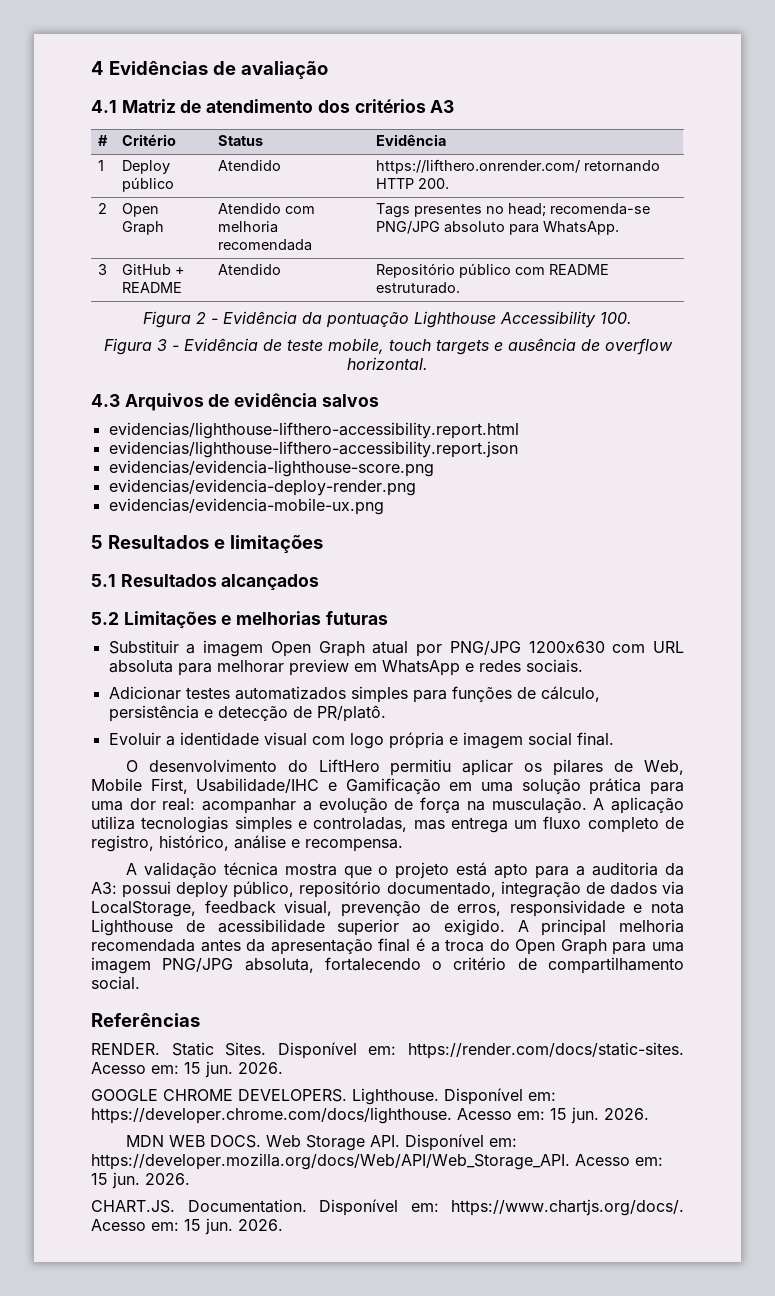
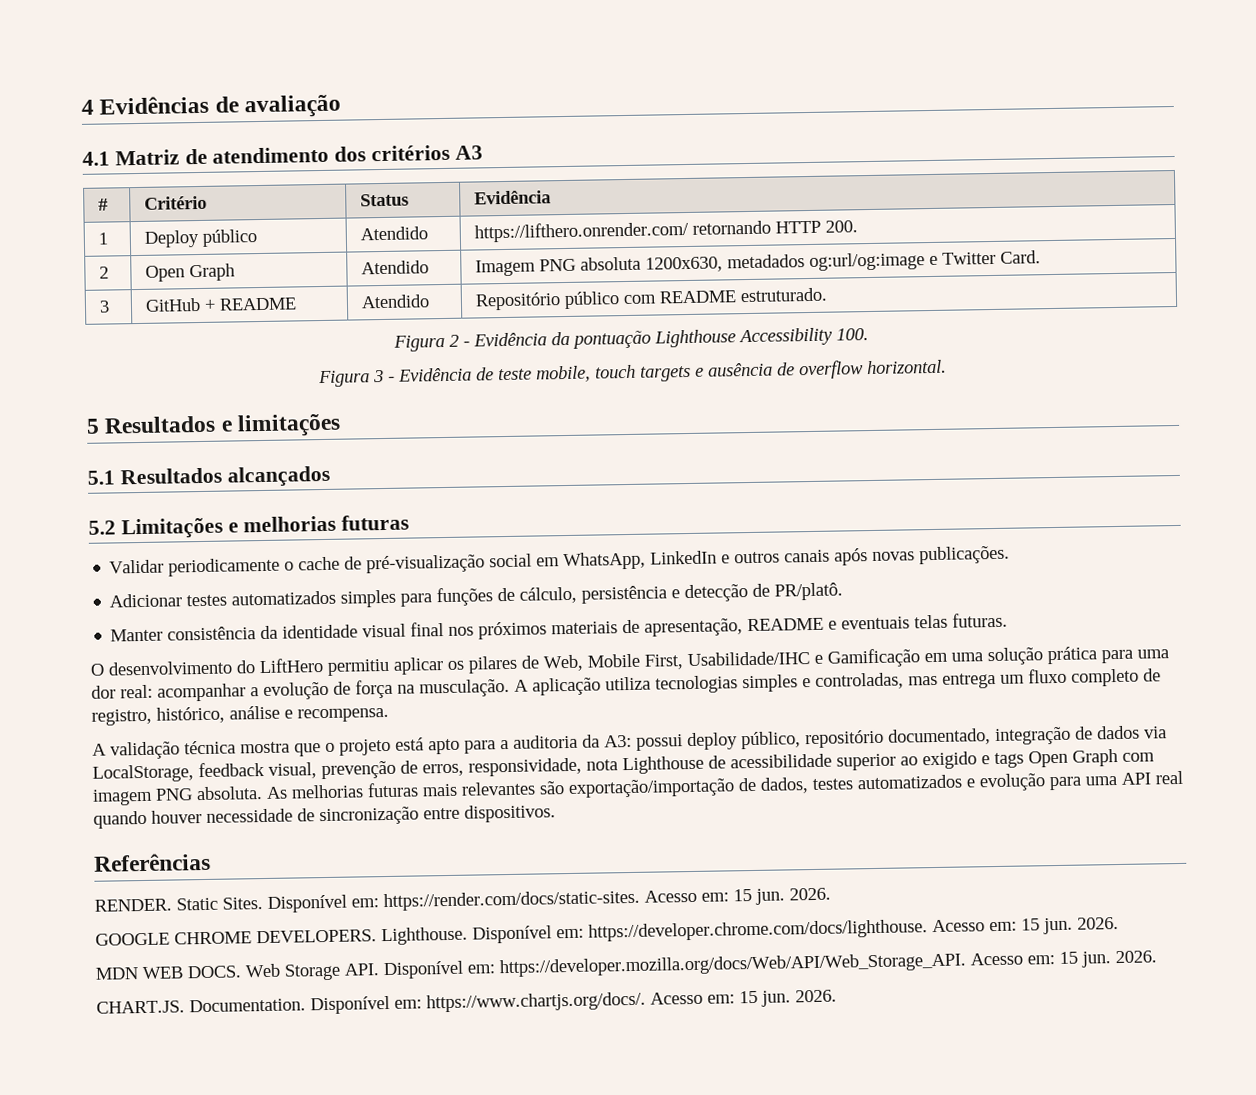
- 2 | Open Graph | Atendido com melhoria recomendada | Tags presentes no head; recomenda-se PNG/JPG absoluto para WhatsApp.
+ 2 | Open Graph | Atendido | Imagem PNG absoluta 1200x630, metadados og:url/og:image e Twitter Card.
- 4.3 Arquivos de evidência salvos
- evidencias/lighthouse-lifthero-accessibility.report.html
- evidencias/lighthouse-lifthero-accessibility.report.json
- evidencias/evidencia-lighthouse-score.png
- evidencias/evidencia-deploy-render.png
- evidencias/evidencia-mobile-ux.png
- Substituir a imagem Open Graph atual por PNG/JPG 1200x630 com URL absoluta para melhorar preview em WhatsApp e redes sociais.
+ Validar periodicamente o cache de pré-visualização social em WhatsApp, LinkedIn e outros canais após novas publicações.
- Evoluir a identidade visual com logo própria e imagem social final.
+ Manter consistência da identidade visual final nos próximos materiais de apresentação, README e eventuais telas futuras.
- A validação técnica mostra que o projeto está apto para a auditoria da A3: possui deploy público, repositório documentado, integração de dados via LocalStorage, feedback visual, prevenção de erros, responsividade e nota Lighthouse de acessibilidade superior ao exigido. A principal melhoria recomendada antes da apresentação final é a troca do Open Graph para uma imagem PNG/JPG absoluta, fortalecendo o critério de compartilhamento social.
+ A validação técnica mostra que o projeto está apto para a auditoria da A3: possui deploy público, repositório documentado, integração de dados via LocalStorage, feedback visual, prevenção de erros, responsividade, nota Lighthouse de acessibilidade superior ao exigido e tags Open Graph com imagem PNG absoluta. As melhorias futuras mais relevantes são exportação/importação de dados, testes automatizados e evolução para uma API real quando houver necessidade de sincronização entre dispositivos.

